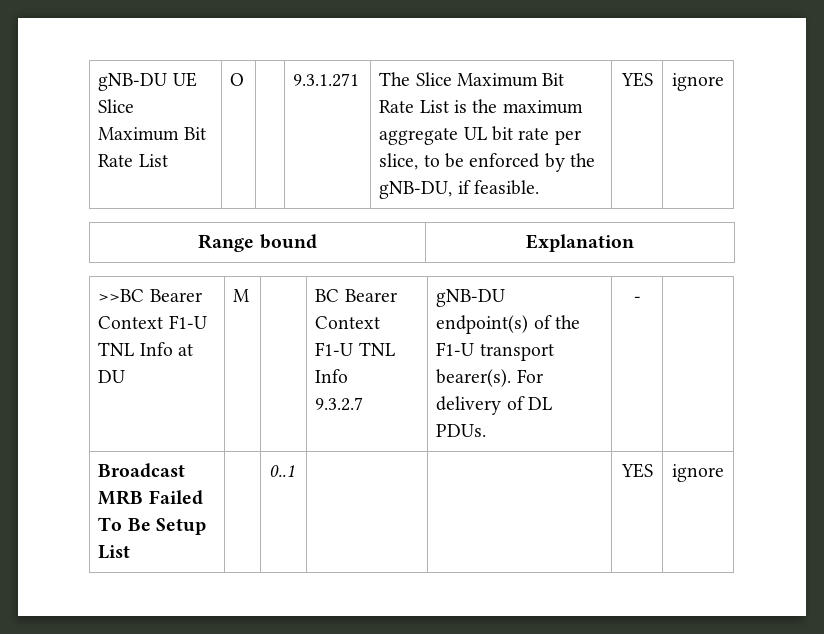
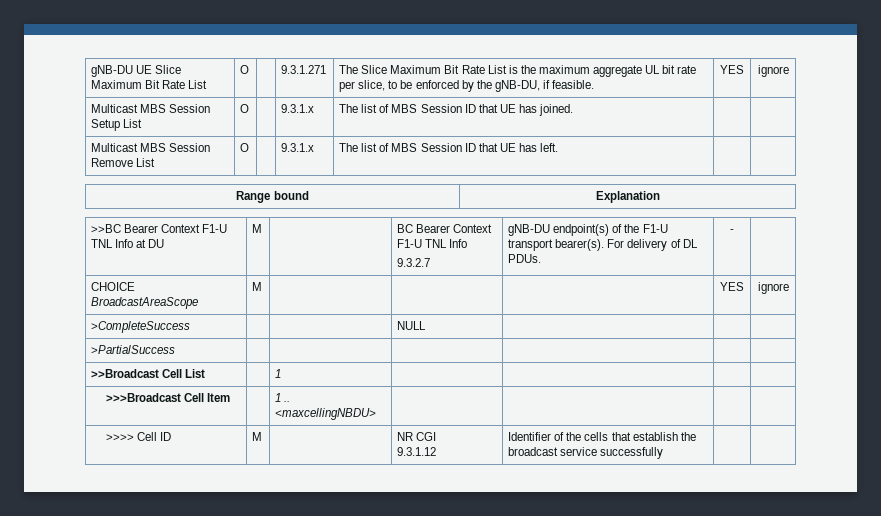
+ Multicast MBS Session Setup List | O | | 9.3.1.x | The list of MBS Session ID that UE has joined. | |
+ Multicast MBS Session Remove List | O | | 9.3.1.x | The list of MBS Session ID that UE has left. | |
- Broadcast MRB Failed To Be Setup List | | 0..1 | | | YES | ignore
+ CHOICE BroadcastAreaScope | M | | | | YES | ignore
+ >CompleteSuccess | | | NULL | | |
+ >PartialSuccess | | | | | |
+ >>Broadcast Cell List | | 1 | | | |
+ >>>Broadcast Cell Item | | 1 .. <maxcellingNBDU> | | | |
+ >>>> Cell ID | M | | NR CGI
+ 9.3.1.12 | Identifier of the cells that establish the broadcast service successfully | |

